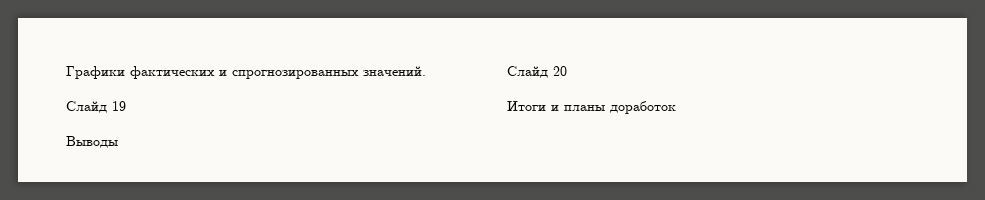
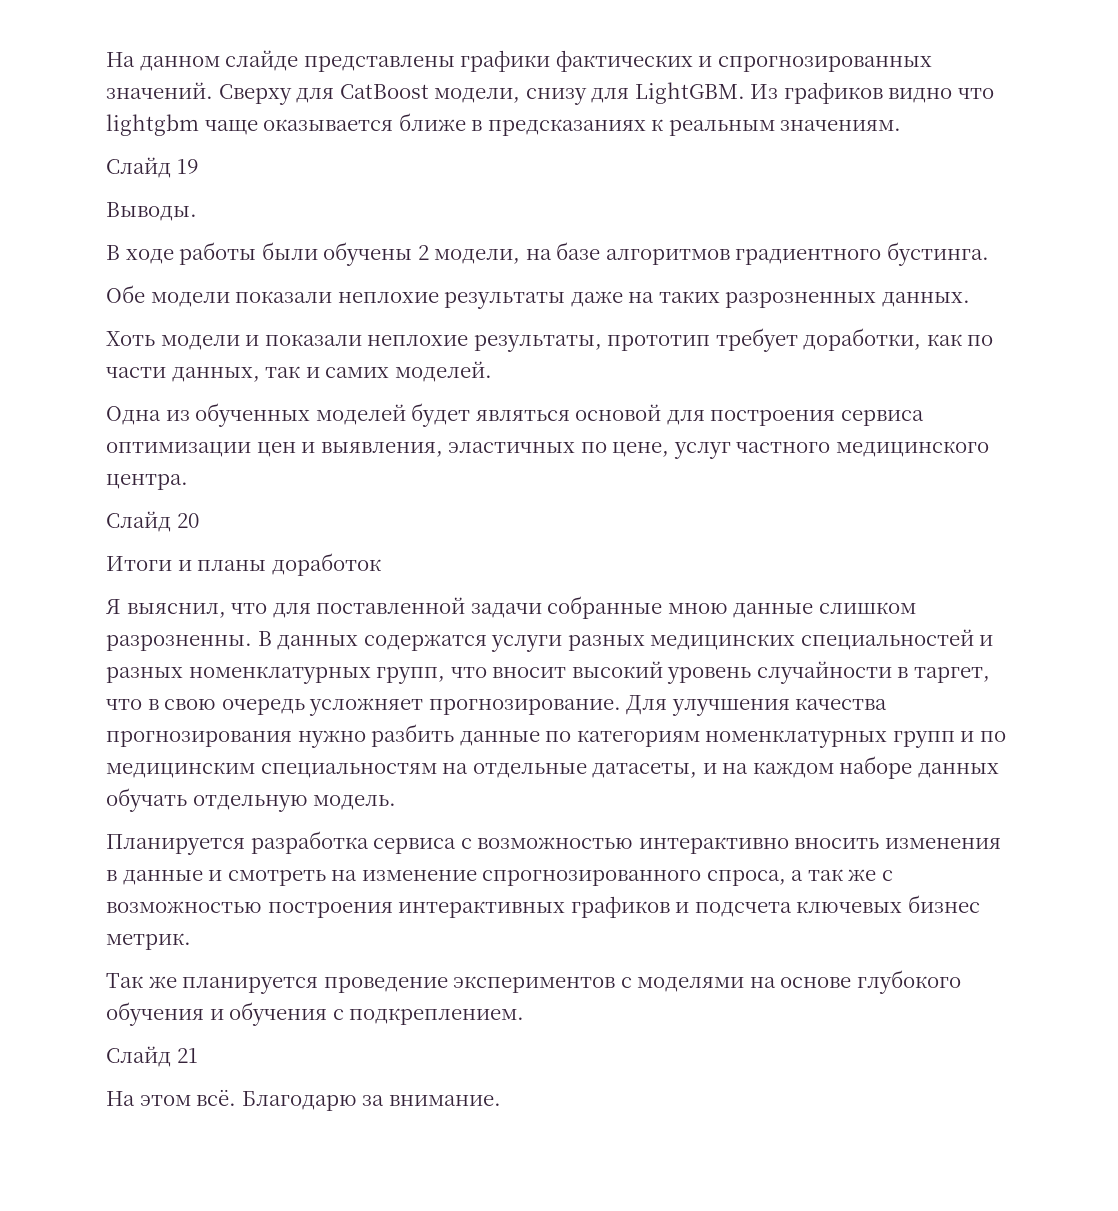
- Графики фактических и спрогнозированных значений.
+ На данном слайде представлены графики фактических и спрогнозированных значений. Сверху для CatBoost модели, снизу для LightGBM. Из графиков видно что lightgbm чаще оказывается ближе в предсказаниях к реальным значениям.
  Слайд 19
- Выводы
+ Выводы.
+ В ходе работы были обучены 2 модели, на базе алгоритмов градиентного бустинга.
+ Обе модели показали неплохие результаты даже на таких разрозненных данных.
+ Хоть модели и показали неплохие результаты, прототип требует доработки, как по части данных, так и самих моделей.
+ Одна из обученных моделей будет являться основой для построения сервиса оптимизации цен и выявления, эластичных по цене, услуг частного медицинского центра.
+ Я выяснил, что для поставленной задачи собранные мною данные слишком разрозненны. В данных содержатся услуги разных медицинских специальностей и разных номенклатурных групп, что вносит высокий уровень случайности в таргет, что в свою очередь усложняет прогнозирование. Для улучшения качества прогнозирования нужно разбить данные по категориям номенклатурных групп и по медицинским специальностям на отдельные датасеты, и на каждом наборе данных обучать отдельную модель.
+ Планируется разработка сервиса с возможностью интерактивно вносить изменения в данные и смотреть на изменение спрогнозированного спроса, а так же с возможностью построения интерактивных графиков и подсчета ключевых бизнес метрик.
+ Так же планируется проведение экспериментов с моделями на основе глубокого обучения и обучения с подкреплением.
+ Слайд 21
+ На этом всё. Благодарю за внимание.

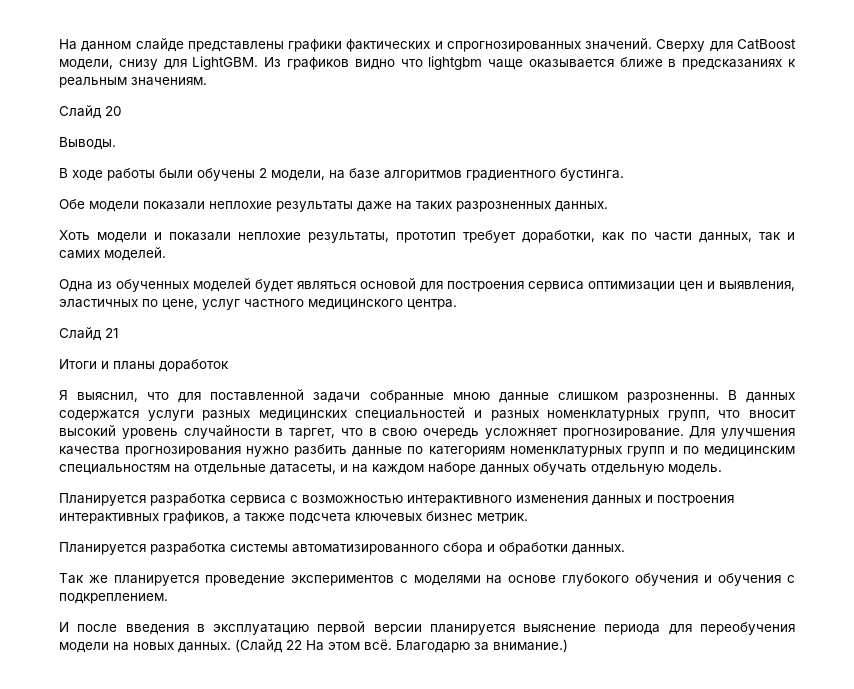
- Слайд 19
+ Слайд 20
- Слайд 20
+ Слайд 21
- Планируется разработка сервиса с возможностью интерактивно вносить изменения в данные и смотреть на изменение спрогнозированного спроса, а так же с возможностью построения интерактивных графиков и подсчета ключевых бизнес метрик.
+ Планируется разработка сервиса с возможностью интерактивного изменения данных и построения интерактивных графиков, а также подсчета ключевых бизнес метрик.
+ Планируется разработка системы автоматизированного сбора и обработки данных.
- Слайд 21
- На этом всё.
+ И после введения в эксплуатацию первой версии планируется выяснение периода для переобучения модели на новых данных. (Слайд 22 На этом всё.
- Благодарю за внимание.
+ Благодарю за внимание.)

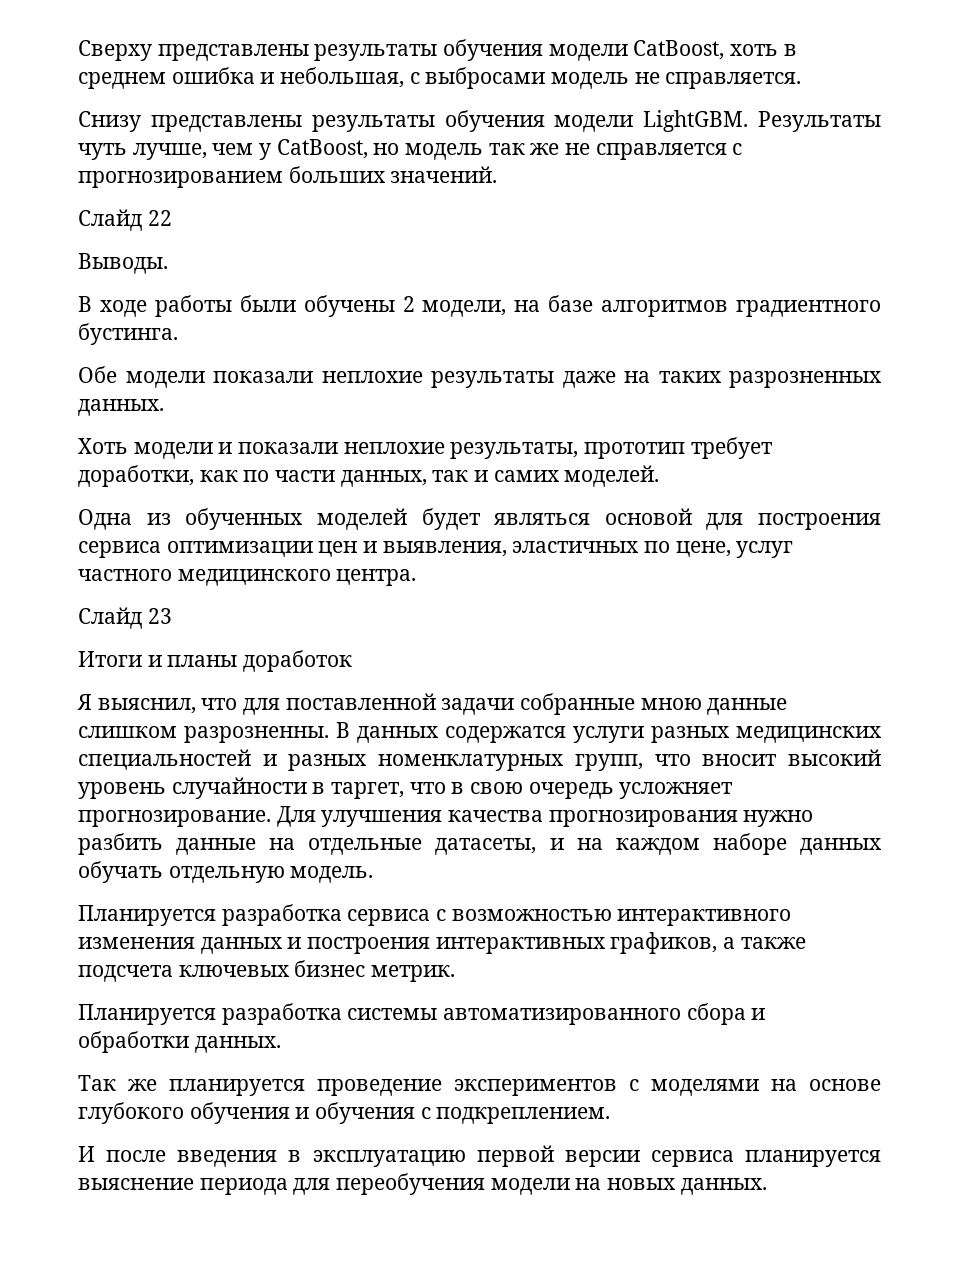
- На данном слайде представлены графики фактических и спрогнозированных значений. Сверху для CatBoost модели, снизу для LightGBM. Из графиков видно что lightgbm чаще оказывается ближе в предсказаниях к реальным значениям.
- Слайд 20
+ Сверху представлены результаты обучения модели CatBoost, хоть в среднем ошибка и небольшая, с выбросами модель не справляется.
+ Снизу представлены результаты обучения модели LightGBM. Результаты чуть лучше, чем у CatBoost, но модель так же не справляется с прогнозированием больших значений.
+ Слайд 22
- Слайд 21
+ Слайд 23
- Для улучшения качества прогнозирования нужно разбить данные по категориям номенклатурных групп и по медицинским специальностям на отдельные датасеты, и на каждом наборе данных обучать отдельную модель.
+ Для улучшения качества прогнозирования нужно разбить данные на отдельные датасеты, и на каждом наборе данных обучать отдельную модель.
- И после введения в эксплуатацию первой версии планируется выяснение периода для переобучения модели на новых данных. (Слайд 22 На этом всё. Благодарю за внимание.)
+ И после введения в эксплуатацию первой версии сервиса планируется выяснение периода для переобучения модели на новых данных.

